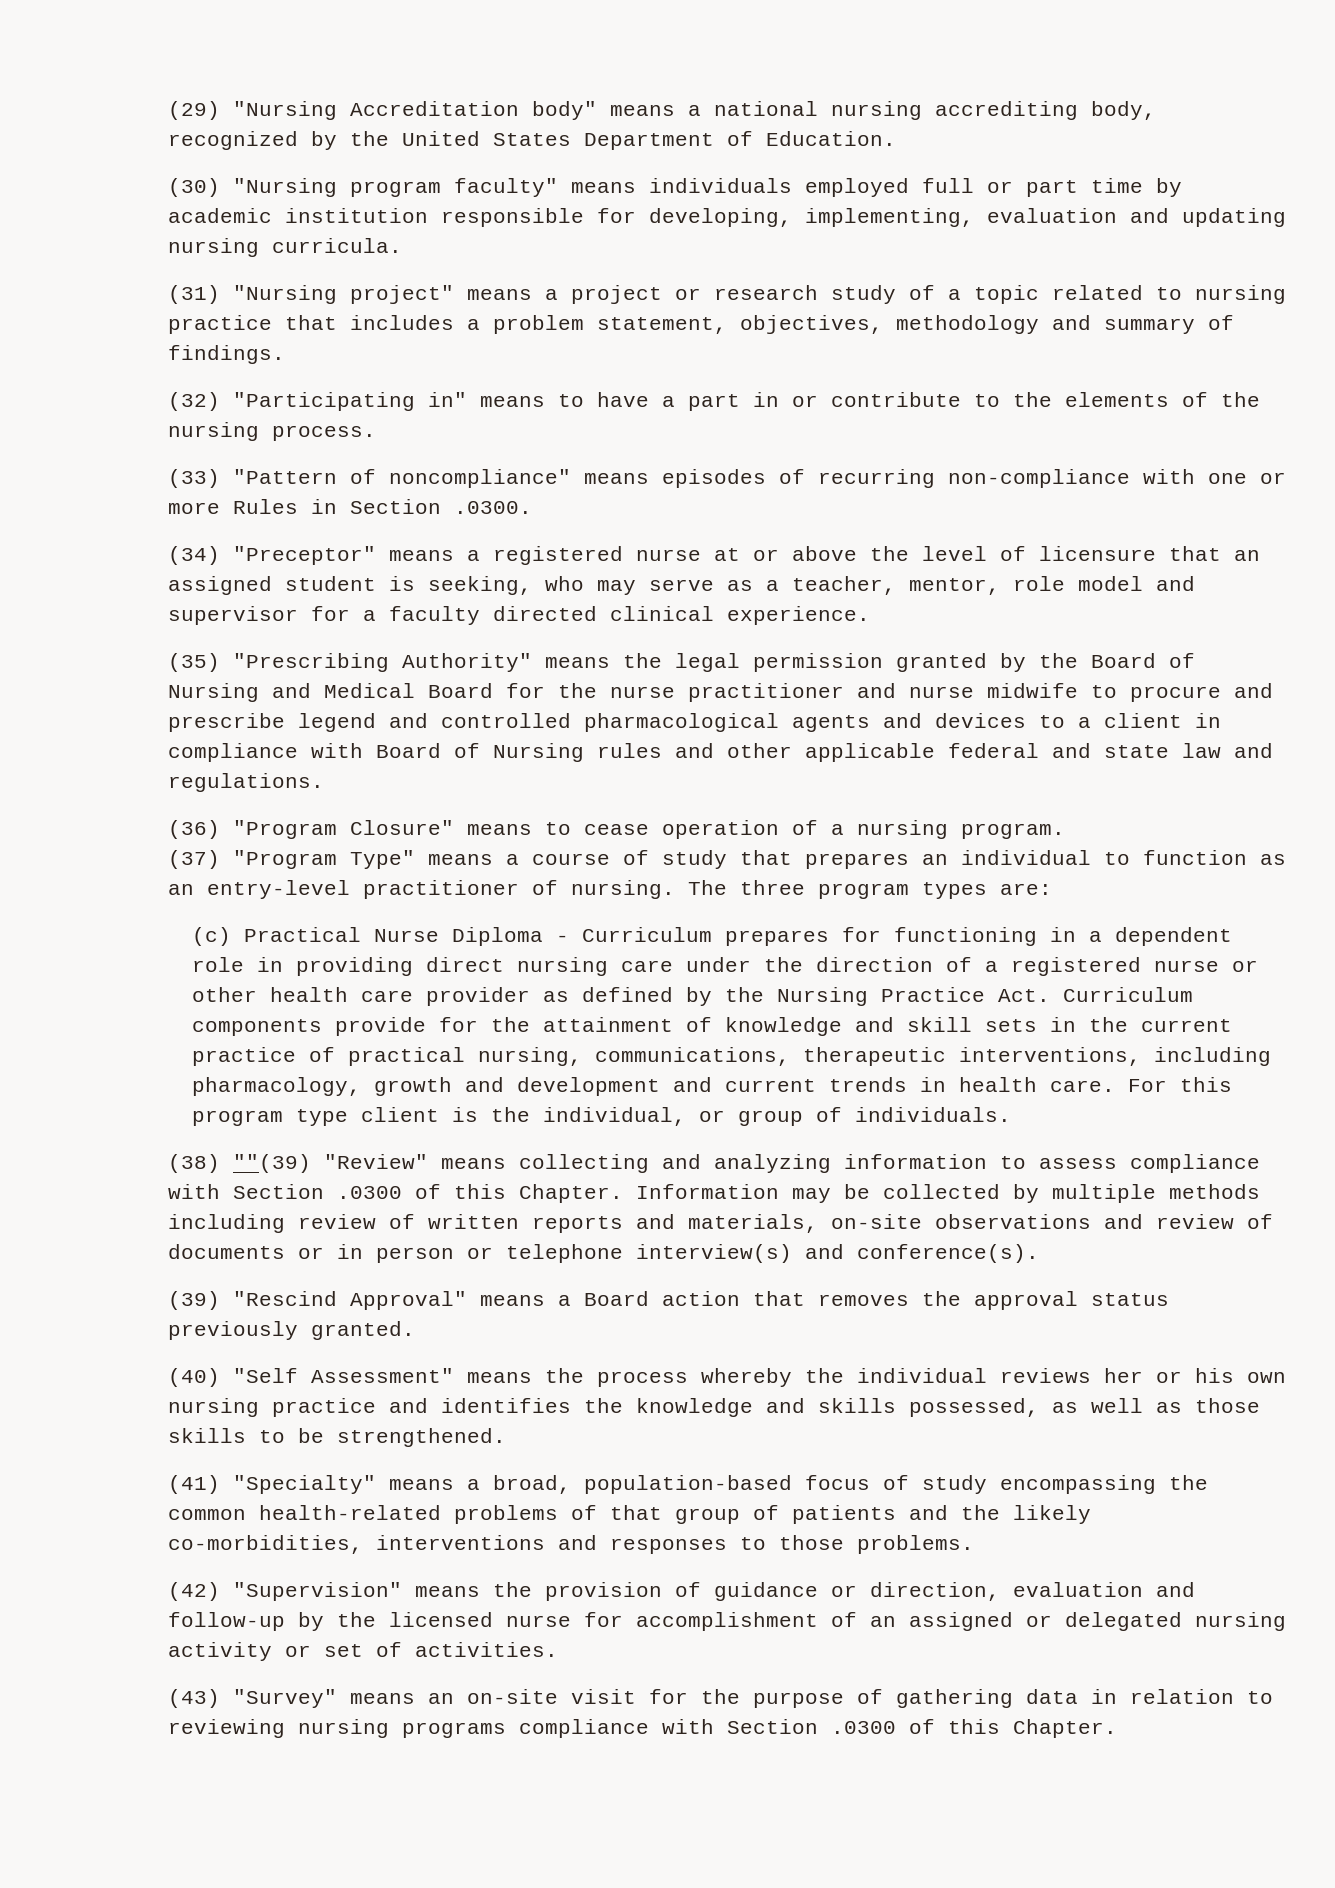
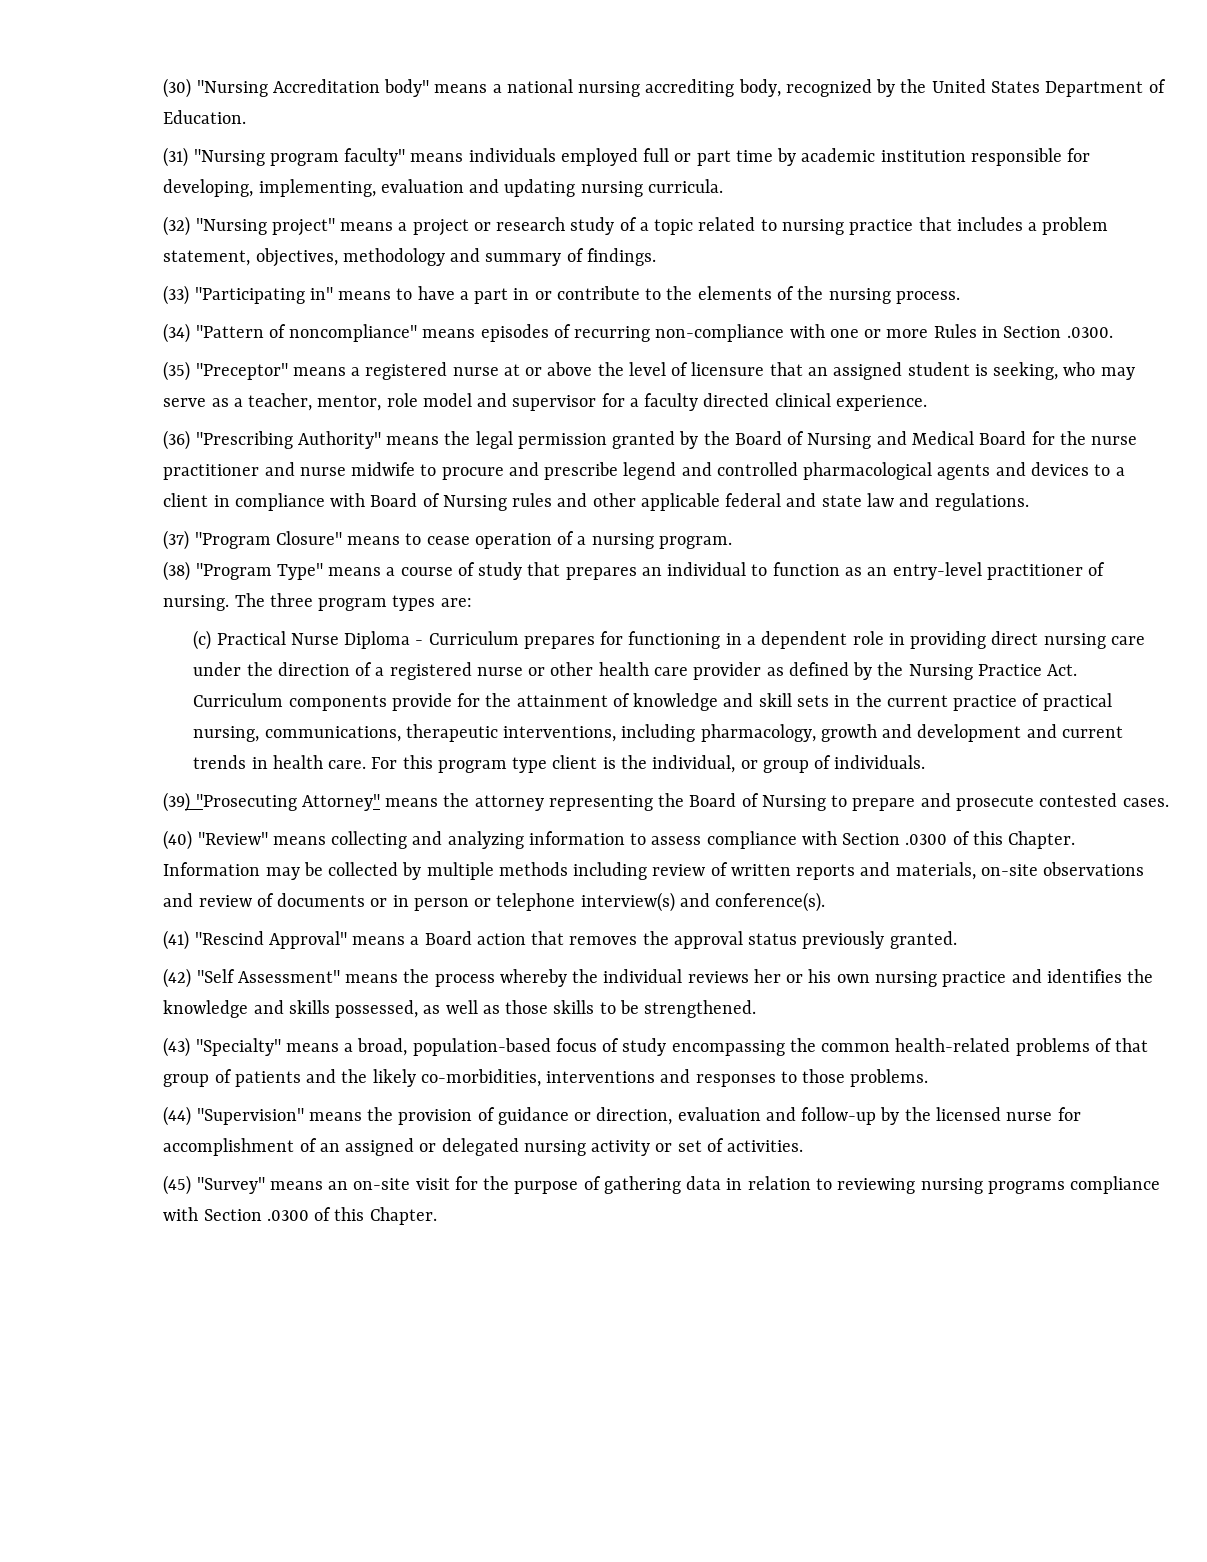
- (29) "Nursing Accreditation body" means a national nursing accrediting body, recognized by the United States Department of Education.
+ (30) "Nursing Accreditation body" means a national nursing accrediting body, recognized by the United States Department of Education.
- (30) "Nursing program faculty" means individuals employed full or part time by academic institution responsible for developing, implementing, evaluation and updating nursing curricula.
+ (31) "Nursing program faculty" means individuals employed full or part time by academic institution responsible for developing, implementing, evaluation and updating nursing curricula.
- (31) "Nursing project" means a project or research study of a topic related to nursing practice that includes a problem statement, objectives, methodology and summary of findings.
+ (32) "Nursing project" means a project or research study of a topic related to nursing practice that includes a problem statement, objectives, methodology and summary of findings.
- (32) "Participating in" means to have a part in or contribute to the elements of the nursing process.
+ (33) "Participating in" means to have a part in or contribute to the elements of the nursing process.
- (33) "Pattern of noncompliance" means episodes of recurring non-compliance with one or more Rules in Section .0300.
+ (34) "Pattern of noncompliance" means episodes of recurring non-compliance with one or more Rules in Section .0300.
- (34) "Preceptor" means a registered nurse at or above the level of licensure that an assigned student is seeking, who may serve as a teacher, mentor, role model and supervisor for a faculty directed clinical experience.
+ (35) "Preceptor" means a registered nurse at or above the level of licensure that an assigned student is seeking, who may serve as a teacher, mentor, role model and supervisor for a faculty directed clinical experience.
- (35) "Prescribing Authority" means the legal permission granted by the Board of Nursing and Medical Board for the nurse practitioner and nurse midwife to procure and prescribe legend and controlled pharmacological agents and devices to a client in compliance with Board of Nursing rules and other applicable federal and state law and regulations.
+ (36) "Prescribing Authority" means the legal permission granted by the Board of Nursing and Medical Board for the nurse practitioner and nurse midwife to procure and prescribe legend and controlled pharmacological agents and devices to a client in compliance with Board of Nursing rules and other applicable federal and state law and regulations.
- (36) "Program Closure" means to cease operation of a nursing program.
+ (37) "Program Closure" means to cease operation of a nursing program.
- (37) "Program Type" means a course of study that prepares an individual to function as an entry-level practitioner of nursing.
+ (38) "Program Type" means a course of study that prepares an individual to function as an entry-level practitioner of nursing.
- (38) ""(39) "Review" means collecting and analyzing information to assess compliance with Section .0300 of this Chapter.
+ (39) "Prosecuting Attorney" means the attorney representing the Board of Nursing to prepare and prosecute contested cases.
+ (40) "Review" means collecting and analyzing information to assess compliance with Section .0300 of this Chapter.
- (39) "Rescind Approval" means a Board action that removes the approval status previously granted.
+ (41) "Rescind Approval" means a Board action that removes the approval status previously granted.
- (40) "Self Assessment" means the process whereby the individual reviews her or his own nursing practice and identifies the knowledge and skills possessed, as well as those skills to be strengthened.
+ (42) "Self Assessment" means the process whereby the individual reviews her or his own nursing practice and identifies the knowledge and skills possessed, as well as those skills to be strengthened.
- (41) "Specialty" means a broad, population-based focus of study encompassing the common health-related problems of that group of patients and the likely co-morbidities, interventions and responses to those problems.
+ (43) "Specialty" means a broad, population-based focus of study encompassing the common health-related problems of that group of patients and the likely co-morbidities, interventions and responses to those problems.
- (42) "Supervision" means the provision of guidance or direction, evaluation and follow-up by the licensed nurse for accomplishment of an assigned or delegated nursing activity or set of activities.
+ (44) "Supervision" means the provision of guidance or direction, evaluation and follow-up by the licensed nurse for accomplishment of an assigned or delegated nursing activity or set of activities.
- (43) "Survey" means an on-site visit for the purpose of gathering data in relation to reviewing nursing programs compliance with Section .0300 of this Chapter.
+ (45) "Survey" means an on-site visit for the purpose of gathering data in relation to reviewing nursing programs compliance with Section .0300 of this Chapter.

